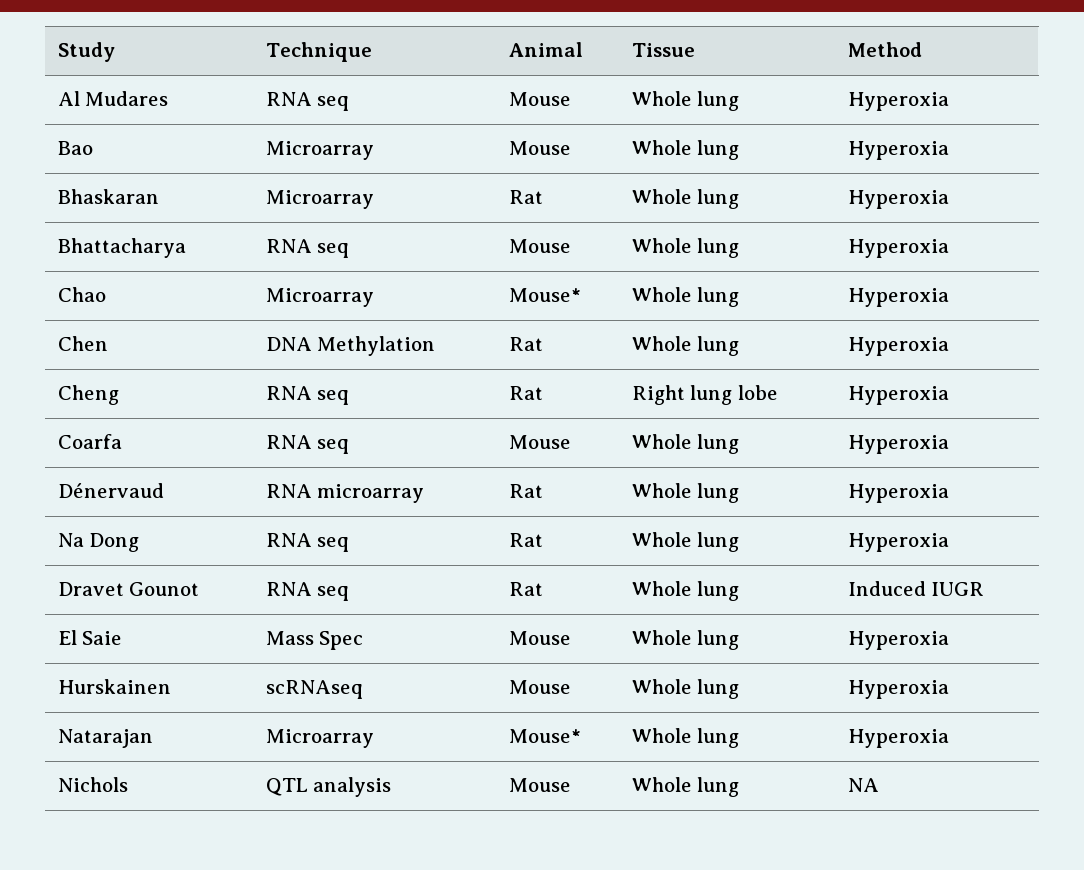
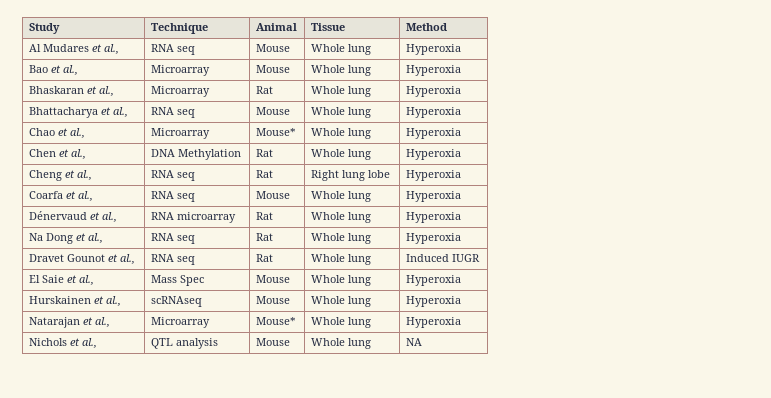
- Al Mudares | RNA seq | Mouse | Whole lung | Hyperoxia
+ Al Mudares et al., | RNA seq | Mouse | Whole lung | Hyperoxia
- Bao | Microarray | Mouse | Whole lung | Hyperoxia
+ Bao et al., | Microarray | Mouse | Whole lung | Hyperoxia
- Bhaskaran | Microarray | Rat | Whole lung | Hyperoxia
+ Bhaskaran et al., | Microarray | Rat | Whole lung | Hyperoxia
- Bhattacharya | RNA seq | Mouse | Whole lung | Hyperoxia
+ Bhattacharya et al., | RNA seq | Mouse | Whole lung | Hyperoxia
- Chao | Microarray | Mouse* | Whole lung | Hyperoxia
+ Chao et al., | Microarray | Mouse* | Whole lung | Hyperoxia
- Chen | DNA Methylation | Rat | Whole lung | Hyperoxia
+ Chen et al., | DNA Methylation | Rat | Whole lung | Hyperoxia
- Cheng | RNA seq | Rat | Right lung lobe | Hyperoxia
+ Cheng et al., | RNA seq | Rat | Right lung lobe | Hyperoxia
- Coarfa | RNA seq | Mouse | Whole lung | Hyperoxia
+ Coarfa et al., | RNA seq | Mouse | Whole lung | Hyperoxia
- Dénervaud | RNA microarray | Rat | Whole lung | Hyperoxia
+ Dénervaud et al., | RNA microarray | Rat | Whole lung | Hyperoxia
- Na Dong | RNA seq | Rat | Whole lung | Hyperoxia
+ Na Dong et al., | RNA seq | Rat | Whole lung | Hyperoxia
- Dravet Gounot | RNA seq | Rat | Whole lung | Induced IUGR
+ Dravet Gounot et al., | RNA seq | Rat | Whole lung | Induced IUGR
- El Saie | Mass Spec | Mouse | Whole lung | Hyperoxia
+ El Saie et al., | Mass Spec | Mouse | Whole lung | Hyperoxia
- Hurskainen | scRNAseq | Mouse | Whole lung | Hyperoxia
+ Hurskainen et al., | scRNAseq | Mouse | Whole lung | Hyperoxia
- Natarajan | Microarray | Mouse* | Whole lung | Hyperoxia
+ Natarajan et al., | Microarray | Mouse* | Whole lung | Hyperoxia
- Nichols | QTL analysis | Mouse | Whole lung | NA
+ Nichols et al., | QTL analysis | Mouse | Whole lung | NA

